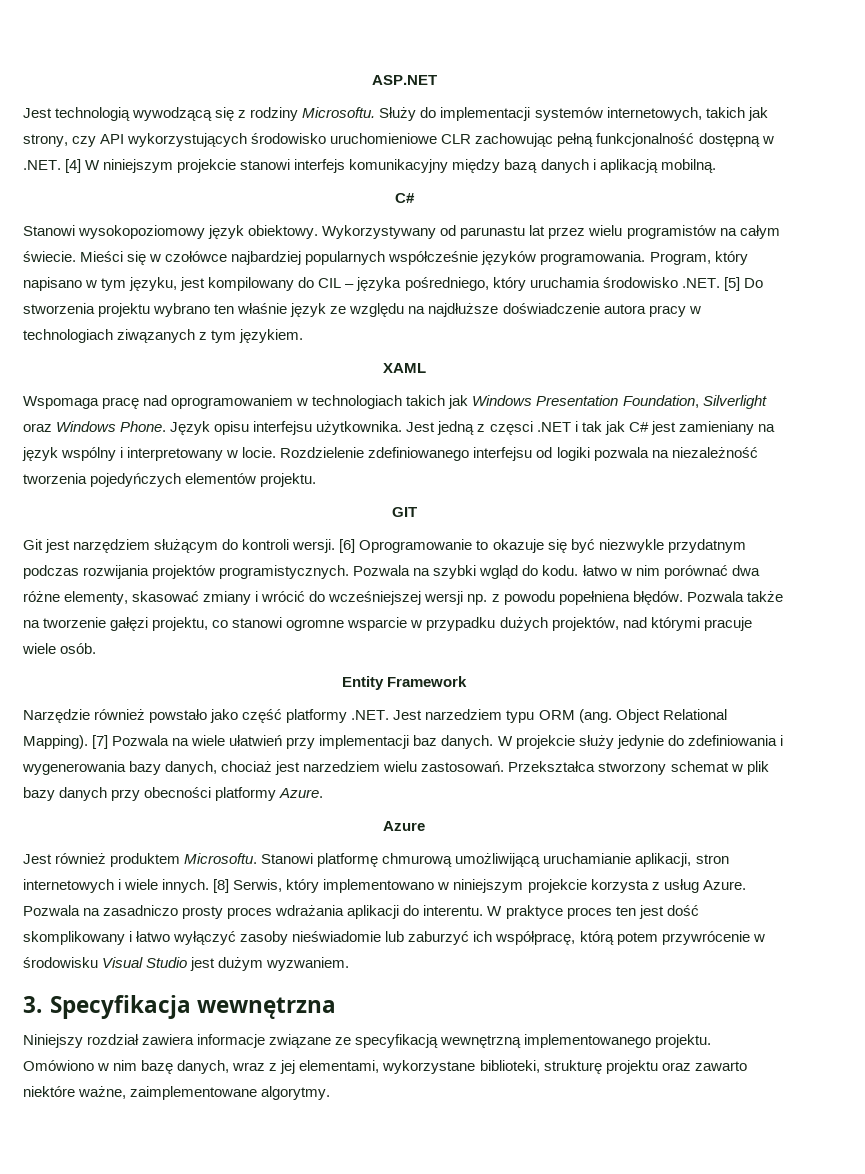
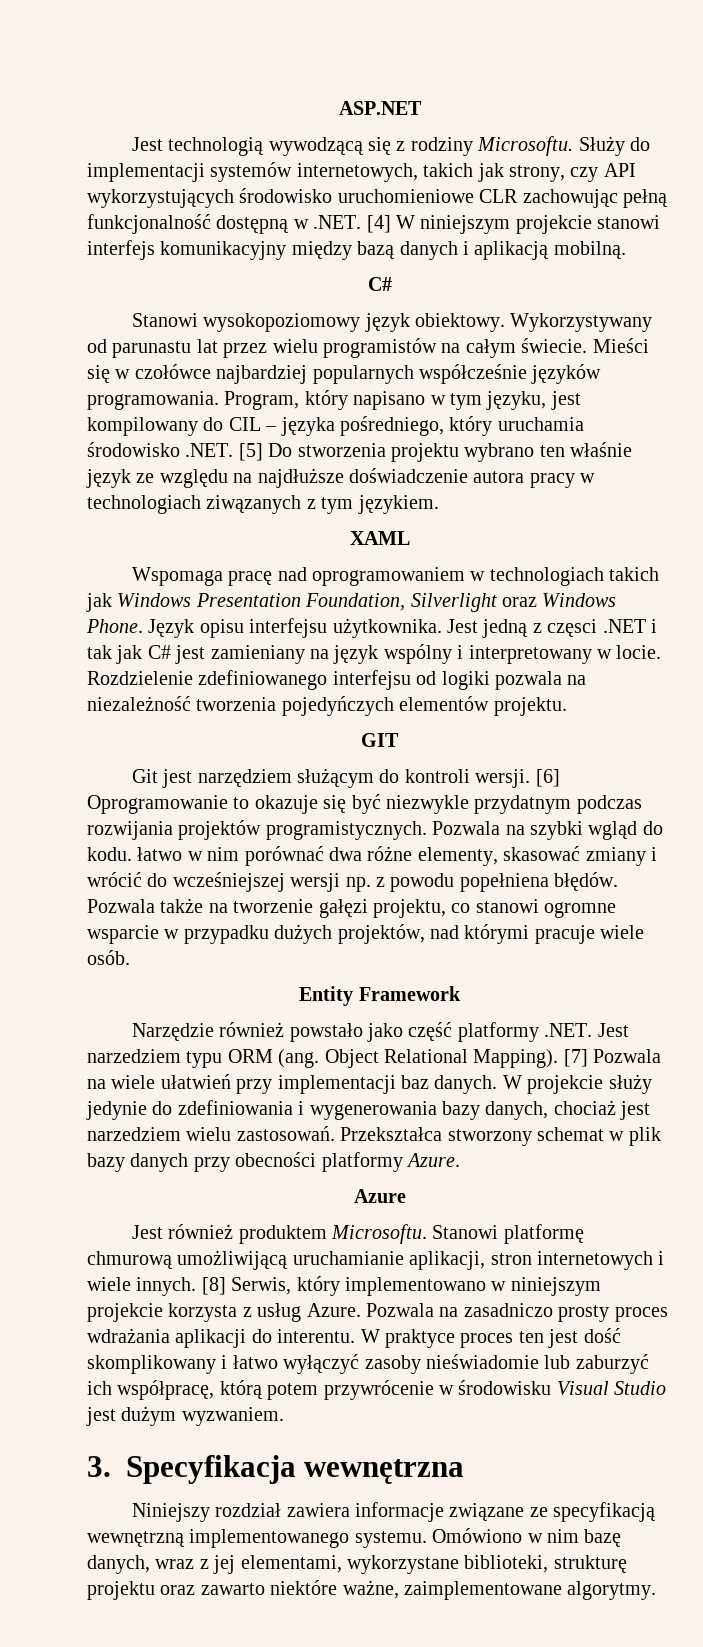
- Niniejszy rozdział zawiera informacje związane ze specyfikacją wewnętrzną implementowanego projektu.
+ Niniejszy rozdział zawiera informacje związane ze specyfikacją wewnętrzną implementowanego systemu.

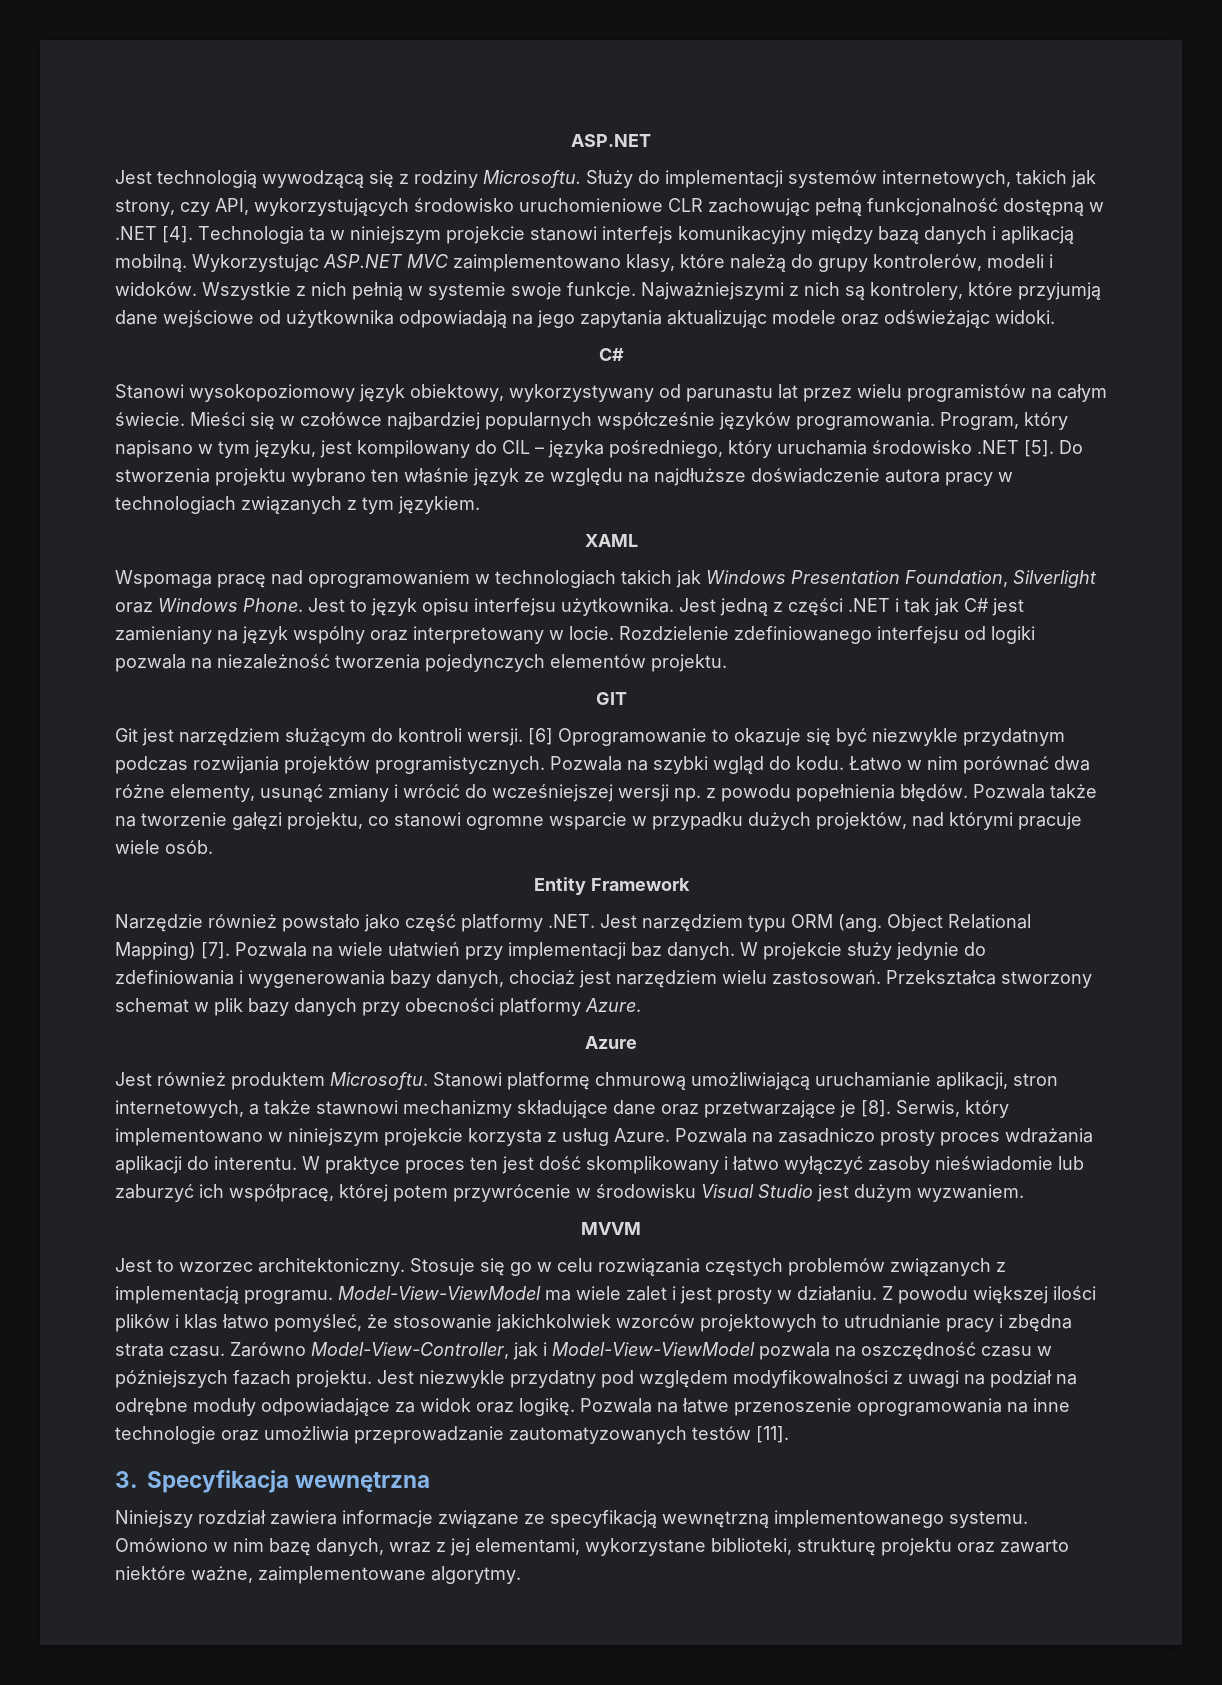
- Służy do implementacji systemów internetowych, takich jak strony, czy API wykorzystujących środowisko uruchomieniowe CLR zachowując pełną funkcjonalność dostępną w .NET. [4] W niniejszym projekcie stanowi interfejs komunikacyjny między bazą danych i aplikacją mobilną.
+ Służy do implementacji systemów internetowych, takich jak strony, czy API, wykorzystujących środowisko uruchomieniowe CLR zachowując pełną funkcjonalność dostępną w .NET [4]. Technologia ta w niniejszym projekcie stanowi interfejs komunikacyjny między bazą danych i aplikacją mobilną. Wykorzystując ASP.NET MVC zaimplementowano klasy, które należą do grupy kontrolerów, modeli i widoków. Wszystkie z nich pełnią w systemie swoje funkcje. Najważniejszymi z nich są kontrolery, które przyjumją dane wejściowe od użytkownika odpowiadają na jego zapytania aktualizując modele oraz odświeżając widoki.
- Stanowi wysokopoziomowy język obiektowy. Wykorzystywany od parunastu lat przez wielu programistów na całym świecie.
+ Stanowi wysokopoziomowy język obiektowy, wykorzystywany od parunastu lat przez wielu programistów na całym świecie.
- Program, który napisano w tym języku, jest kompilowany do CIL – języka pośredniego, który uruchamia środowisko .NET. [5] Do stworzenia projektu wybrano ten właśnie język ze względu na najdłuższe doświadczenie autora pracy w technologiach ziwązanych z tym językiem.
+ Program, który napisano w tym języku, jest kompilowany do CIL – języka pośredniego, który uruchamia środowisko .NET [5]. Do stworzenia projektu wybrano ten właśnie język ze względu na najdłuższe doświadczenie autora pracy w technologiach związanych z tym językiem.
- Język opisu interfejsu użytkownika.
+ Jest to język opisu interfejsu użytkownika.
- Jest jedną z częsci .NET i tak jak C# jest zamieniany na język wspólny i interpretowany w locie.
+ Jest jedną z części .NET i tak jak C# jest zamieniany na język wspólny oraz interpretowany w locie.
- Rozdzielenie zdefiniowanego interfejsu od logiki pozwala na niezależność tworzenia pojedyńczych elementów projektu.
+ Rozdzielenie zdefiniowanego interfejsu od logiki pozwala na niezależność tworzenia pojedynczych elementów projektu.
- Pozwala na szybki wgląd do kodu. łatwo w nim porównać dwa różne elementy, skasować zmiany i wrócić do wcześniejszej wersji np. z powodu popełniena błędów.
+ Pozwala na szybki wgląd do kodu. Łatwo w nim porównać dwa różne elementy, usunąć zmiany i wrócić do wcześniejszej wersji np. z powodu popełnienia błędów.
- Narzędzie również powstało jako część platformy .NET. Jest narzedziem typu ORM (ang.
+ Narzędzie również powstało jako część platformy .NET. Jest narzędziem typu ORM (ang.
- Object Relational Mapping). [7] Pozwala na wiele ułatwień przy implementacji baz danych.
+ Object Relational Mapping) [7]. Pozwala na wiele ułatwień przy implementacji baz danych.
- W projekcie służy jedynie do zdefiniowania i wygenerowania bazy danych, chociaż jest narzedziem wielu zastosowań.
+ W projekcie służy jedynie do zdefiniowania i wygenerowania bazy danych, chociaż jest narzędziem wielu zastosowań.
- Stanowi platformę chmurową umożliwijącą uruchamianie aplikacji, stron internetowych i wiele innych. [8] Serwis, który implementowano w niniejszym projekcie korzysta z usług Azure.
+ Stanowi platformę chmurową umożliwiającą uruchamianie aplikacji, stron internetowych, a także stawnowi mechanizmy składujące dane oraz przetwarzające je [8]. Serwis, który implementowano w niniejszym projekcie korzysta z usług Azure.
- W praktyce proces ten jest dość skomplikowany i łatwo wyłączyć zasoby nieświadomie lub zaburzyć ich współpracę, którą potem przywrócenie w środowisku Visual Studio jest dużym wyzwaniem.
+ W praktyce proces ten jest dość skomplikowany i łatwo wyłączyć zasoby nieświadomie lub zaburzyć ich współpracę, której potem przywrócenie w środowisku Visual Studio jest dużym wyzwaniem.
+ MVVM
+ Jest to wzorzec architektoniczny. Stosuje się go w celu rozwiązania częstych problemów związanych z implementacją programu. Model-View-ViewModel ma wiele zalet i jest prosty w działaniu. Z powodu większej ilości plików i klas łatwo pomyśleć, że stosowanie jakichkolwiek wzorców projektowych to utrudnianie pracy i zbędna strata czasu. Zarówno Model-View-Controller, jak i Model-View-ViewModel pozwala na oszczędność czasu w późniejszych fazach projektu. Jest niezwykle przydatny pod względem modyfikowalności z uwagi na podział na odrębne moduły odpowiadające za widok oraz logikę. Pozwala na łatwe przenoszenie oprogramowania na inne technologie oraz umożliwia przeprowadzanie zautomatyzowanych testów [11].

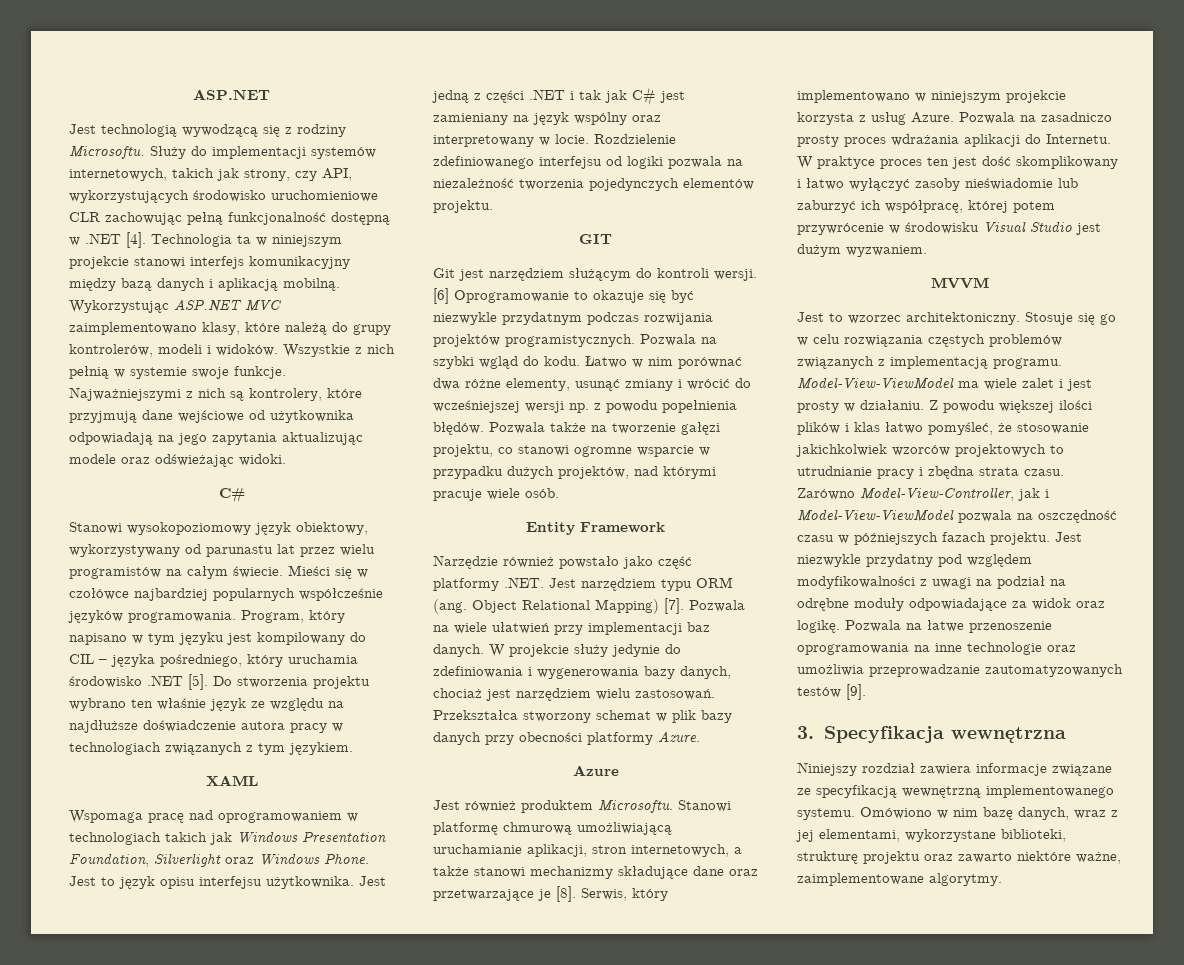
- Najważniejszymi z nich są kontrolery, które przyjumją dane wejściowe od użytkownika odpowiadają na jego zapytania aktualizując modele oraz odświeżając widoki.
+ Najważniejszymi z nich są kontrolery, które przyjmują dane wejściowe od użytkownika odpowiadają na jego zapytania aktualizując modele oraz odświeżając widoki.
- Program, który napisano w tym języku, jest kompilowany do CIL – języka pośredniego, który uruchamia środowisko .NET [5].
+ Program, który napisano w tym języku jest kompilowany do CIL – języka pośredniego, który uruchamia środowisko .NET [5].
- Stanowi platformę chmurową umożliwiającą uruchamianie aplikacji, stron internetowych, a także stawnowi mechanizmy składujące dane oraz przetwarzające je [8].
+ Stanowi platformę chmurową umożliwiającą uruchamianie aplikacji, stron internetowych, a także stanowi mechanizmy składujące dane oraz przetwarzające je [8].
- Pozwala na zasadniczo prosty proces wdrażania aplikacji do interentu.
+ Pozwala na zasadniczo prosty proces wdrażania aplikacji do Internetu.
- Pozwala na łatwe przenoszenie oprogramowania na inne technologie oraz umożliwia przeprowadzanie zautomatyzowanych testów [11].
+ Pozwala na łatwe przenoszenie oprogramowania na inne technologie oraz umożliwia przeprowadzanie zautomatyzowanych testów [9].

